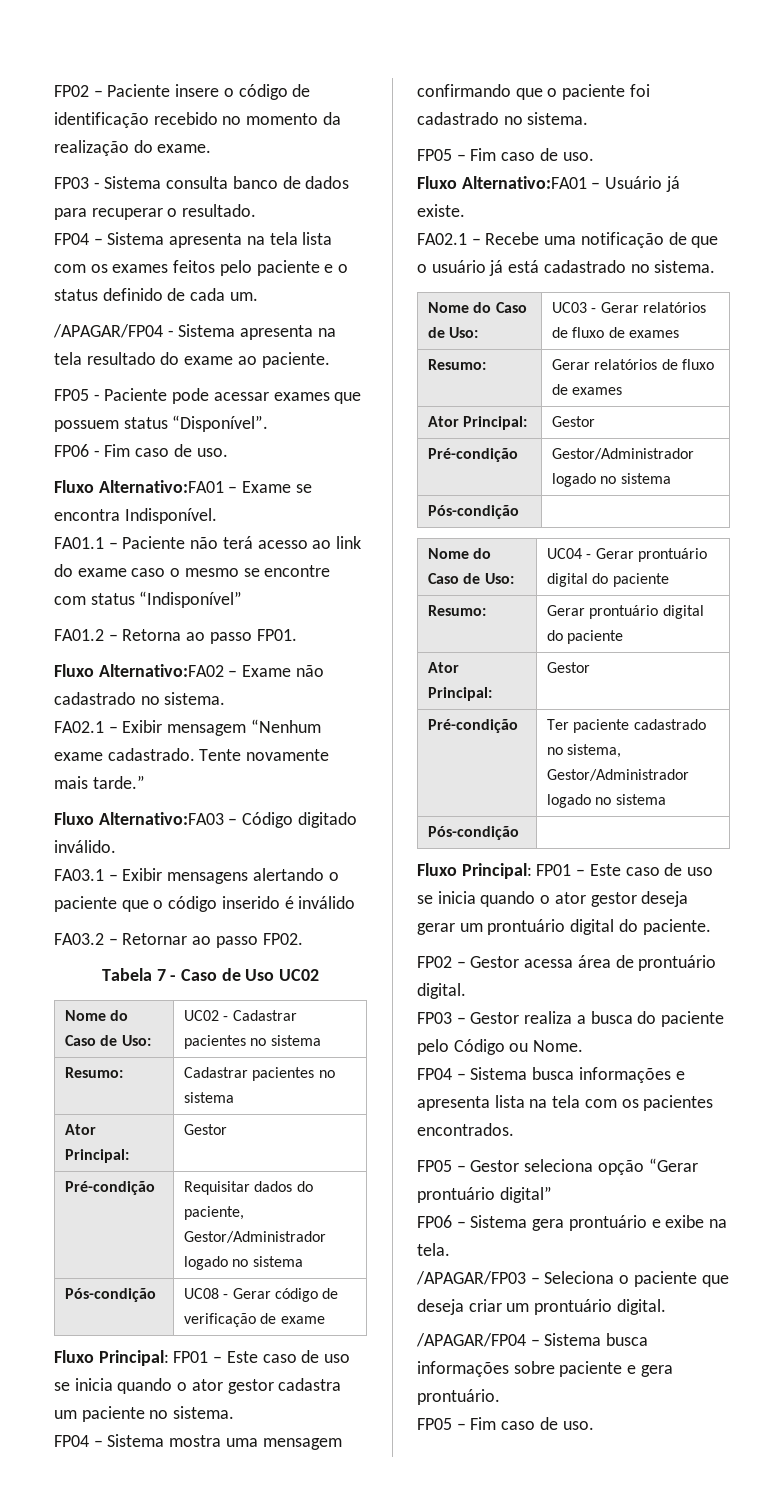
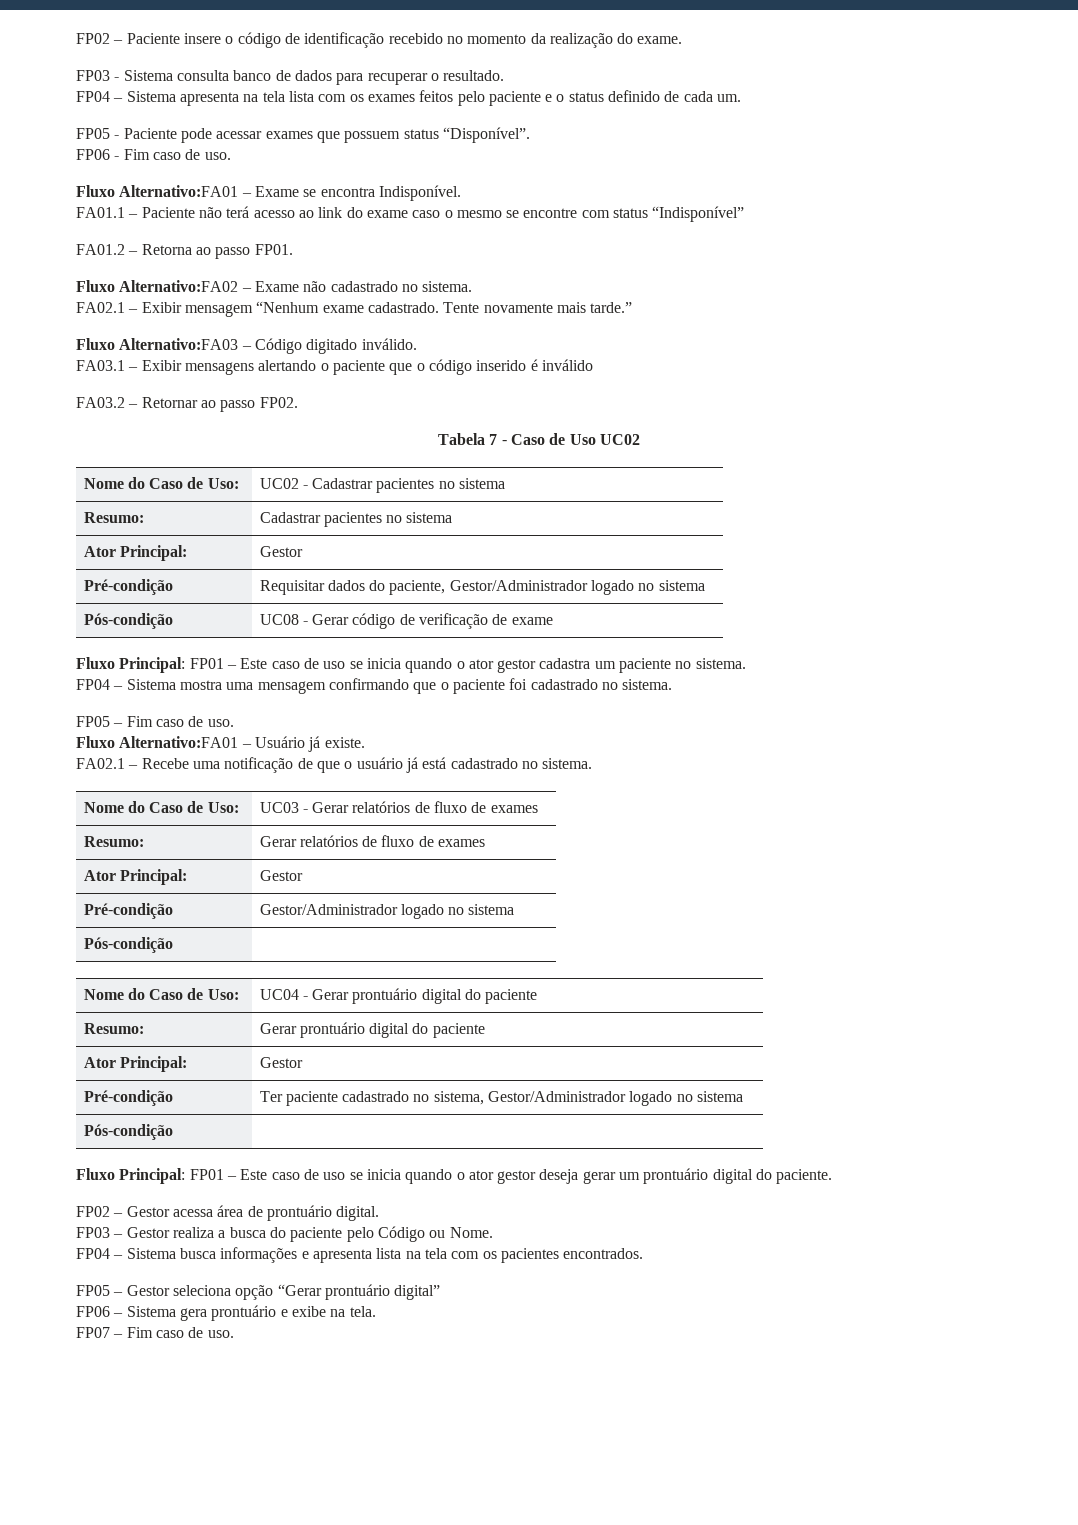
- /APAGAR/FP04 - Sistema apresenta na tela resultado do exame ao paciente.
- /APAGAR/FP03 – Seleciona o paciente que deseja criar um prontuário digital.
- /APAGAR/FP04 – Sistema busca informações sobre paciente e gera prontuário.
- FP05 – Fim caso de uso.
+ FP07 – Fim caso de uso.

